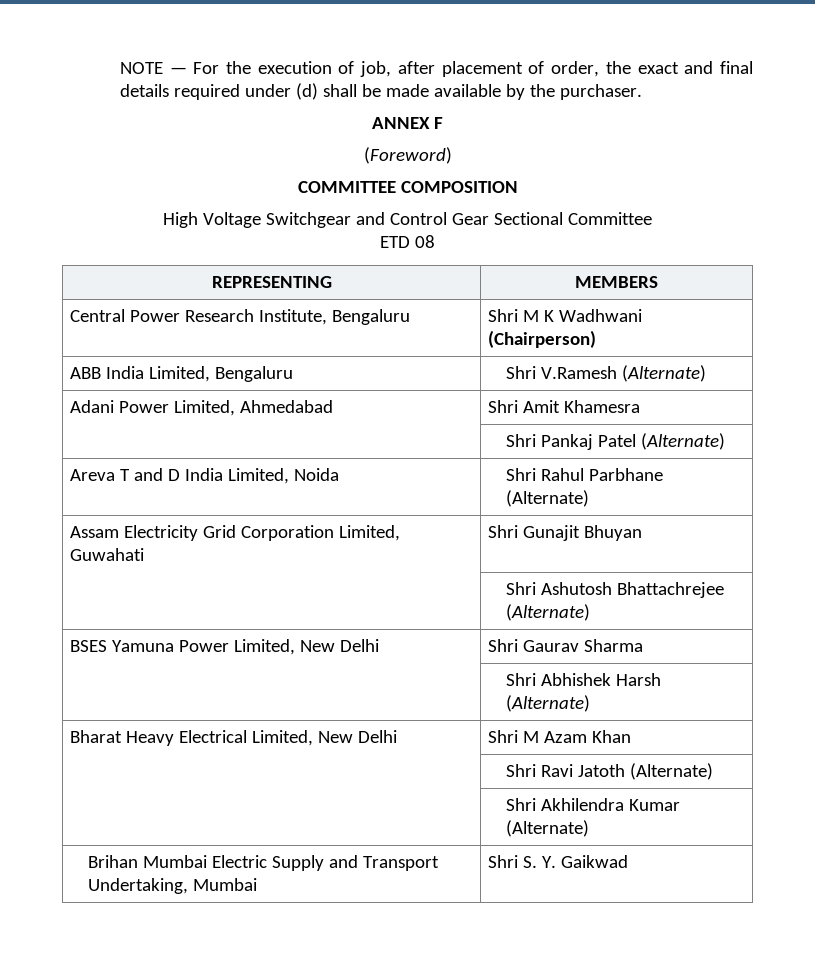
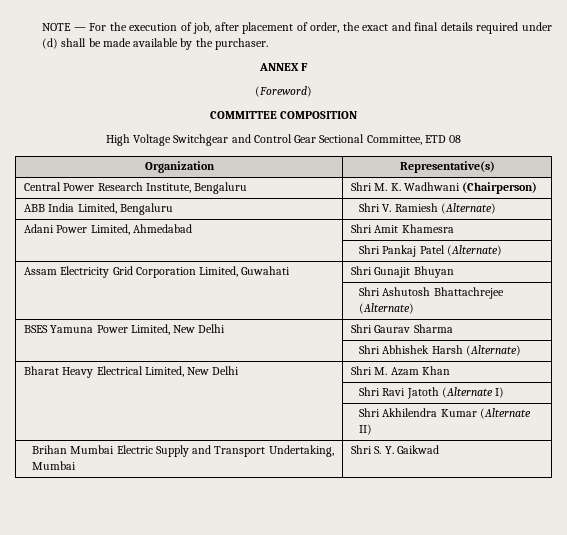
- High Voltage Switchgear and Control Gear Sectional Committee
- ETD 08
+ High Voltage Switchgear and Control Gear Sectional Committee, ETD 08
- REPRESENTING | MEMBERS
+ Organization | Representative(s)
- Central Power Research Institute, Bengaluru | Shri M K Wadhwani (Chairperson)
+ Central Power Research Institute, Bengaluru | Shri M. K. Wadhwani (Chairperson)
- ABB India Limited, Bengaluru | Shri V.Ramesh (Alternate)
+ ABB India Limited, Bengaluru | Shri V. Ramiesh (Alternate)
- Areva T and D India Limited, Noida | Shri Rahul Parbhane (Alternate)
- Bharat Heavy Electrical Limited, New Delhi | Shri M Azam Khan
+ Bharat Heavy Electrical Limited, New Delhi | Shri M. Azam Khan
- | Shri Ravi Jatoth (Alternate)
+ | Shri Ravi Jatoth (Alternate I)
- | Shri Akhilendra Kumar (Alternate)
+ | Shri Akhilendra Kumar (Alternate II)

